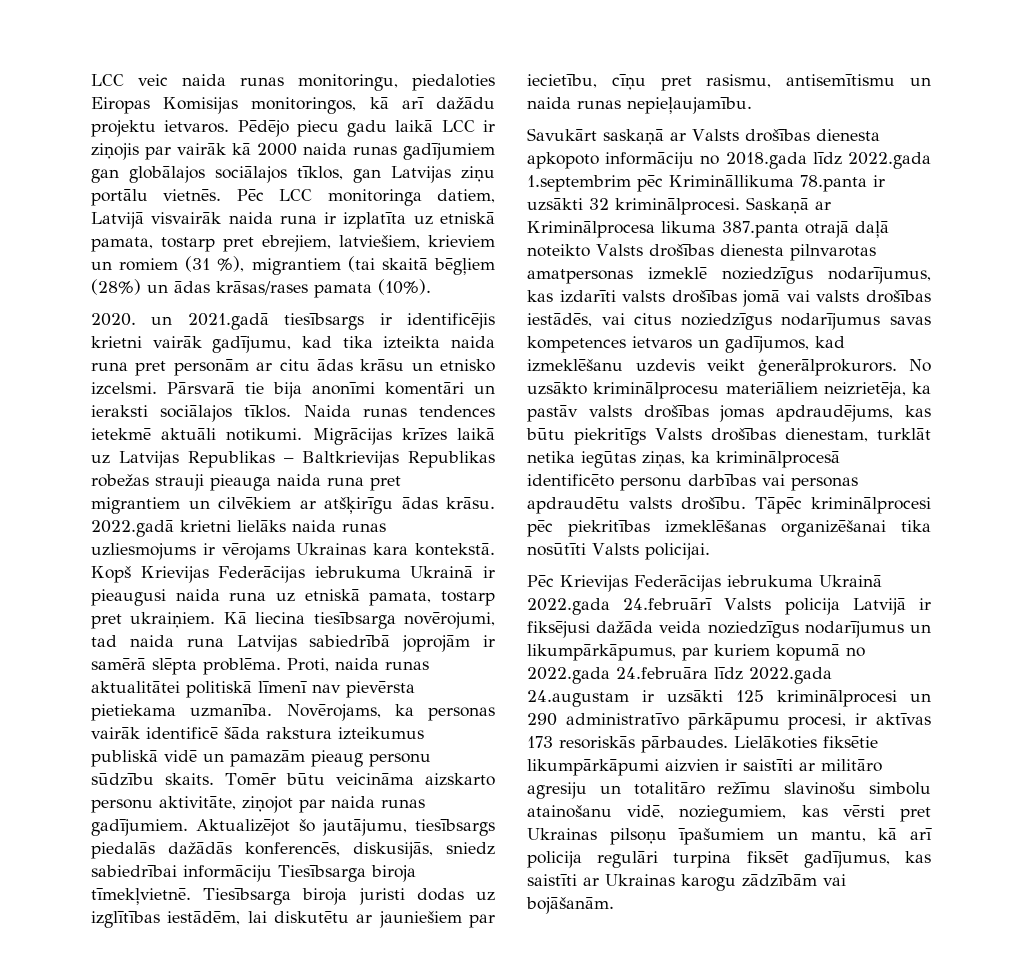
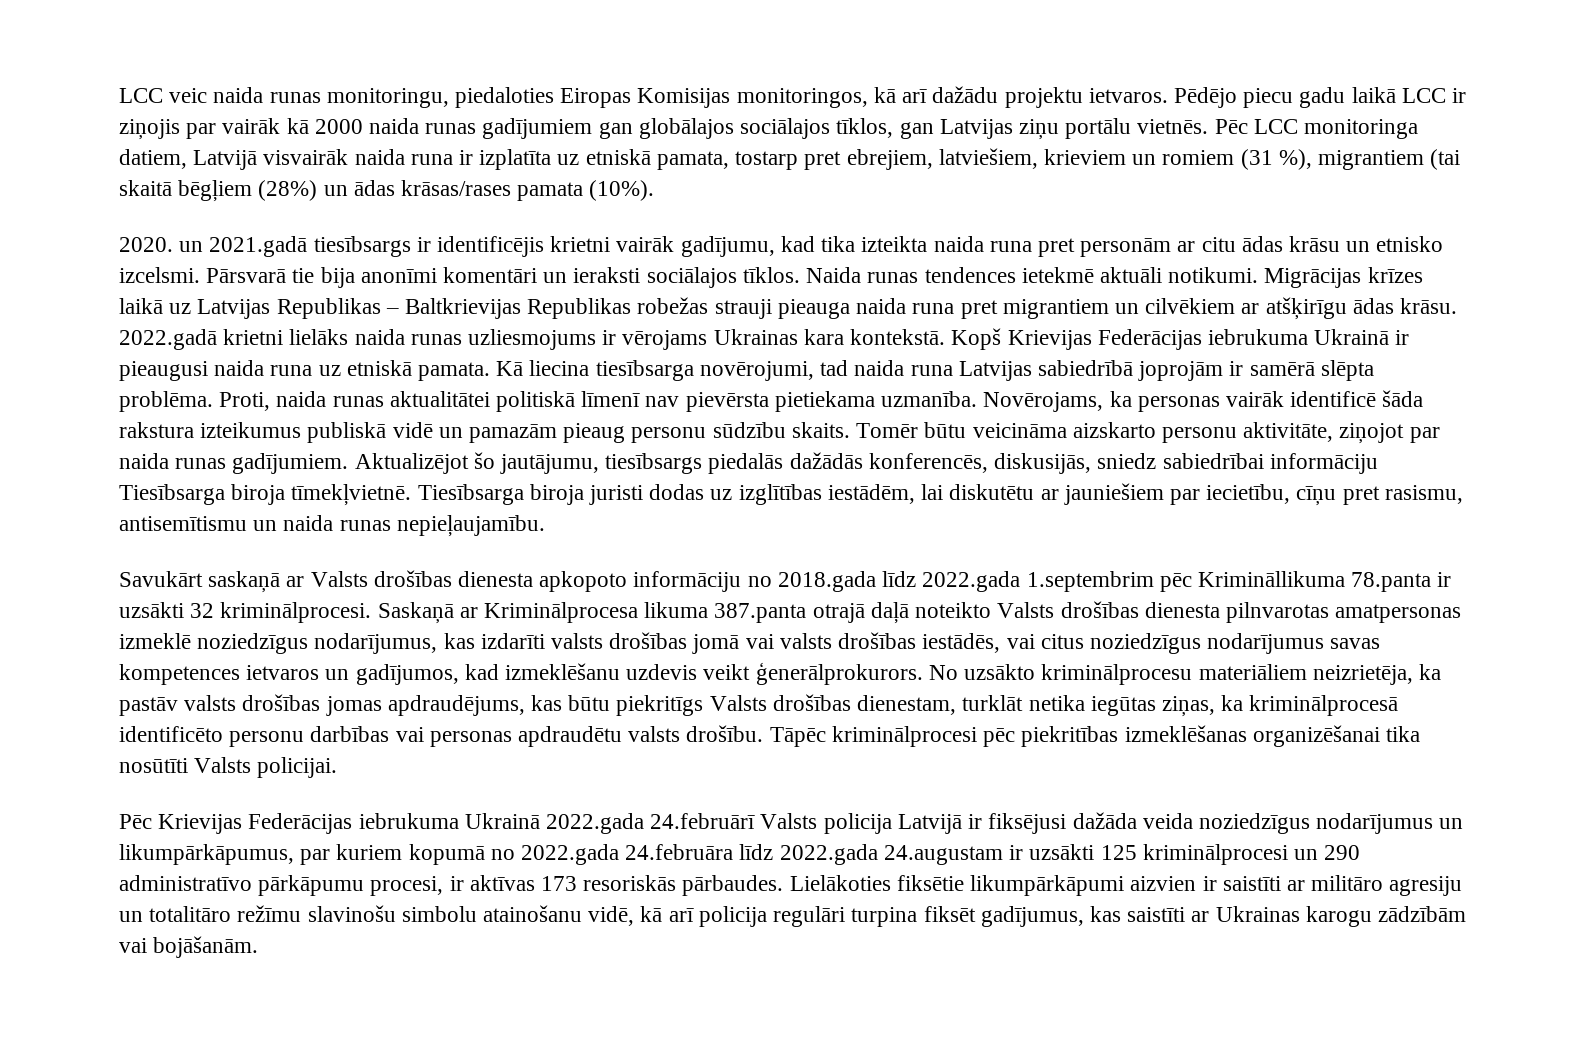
- Kopš Krievijas Federācijas iebrukuma Ukrainā ir pieaugusi naida runa uz etniskā pamata, tostarp pret ukraiņiem.
+ Kopš Krievijas Federācijas iebrukuma Ukrainā ir pieaugusi naida runa uz etniskā pamata.
- Lielākoties fiksētie likumpārkāpumi aizvien ir saistīti ar militāro agresiju un totalitāro režīmu slavinošu simbolu atainošanu vidē, noziegumiem, kas vērsti pret Ukrainas pilsoņu īpašumiem un mantu, kā arī policija regulāri turpina fiksēt gadījumus, kas saistīti ar Ukrainas karogu zādzībām vai bojāšanām.
+ Lielākoties fiksētie likumpārkāpumi aizvien ir saistīti ar militāro agresiju un totalitāro režīmu slavinošu simbolu atainošanu vidē, kā arī policija regulāri turpina fiksēt gadījumus, kas saistīti ar Ukrainas karogu zādzībām vai bojāšanām.

